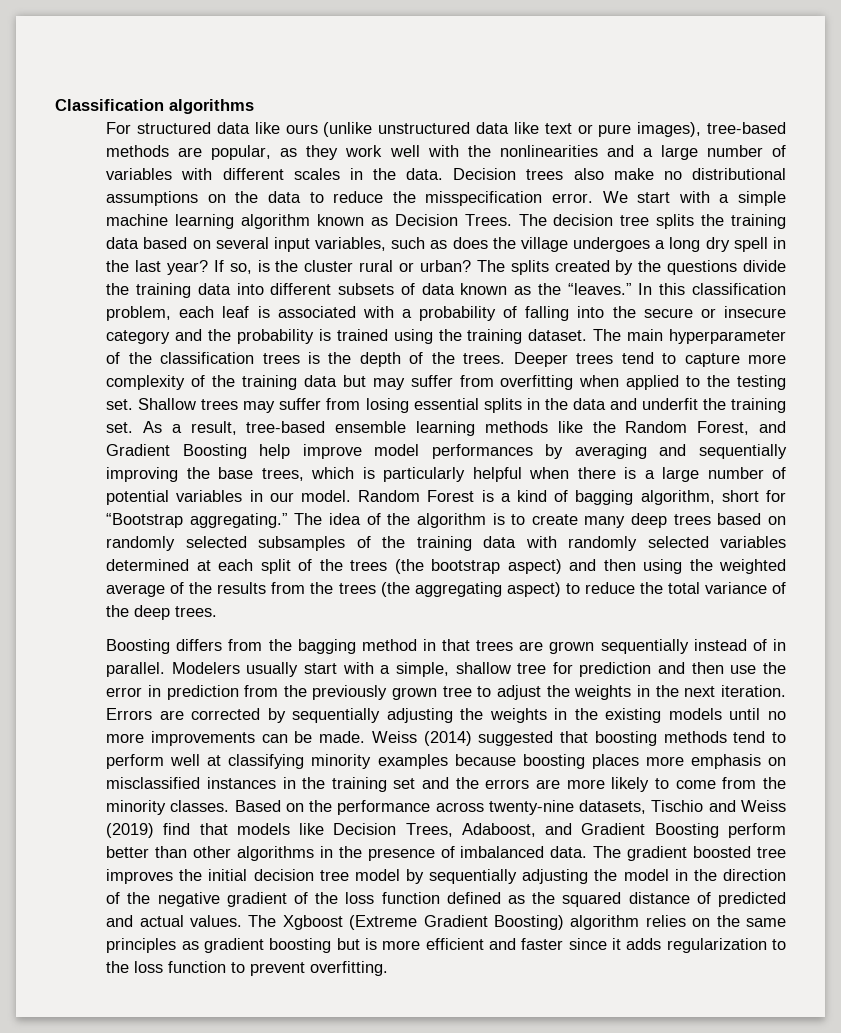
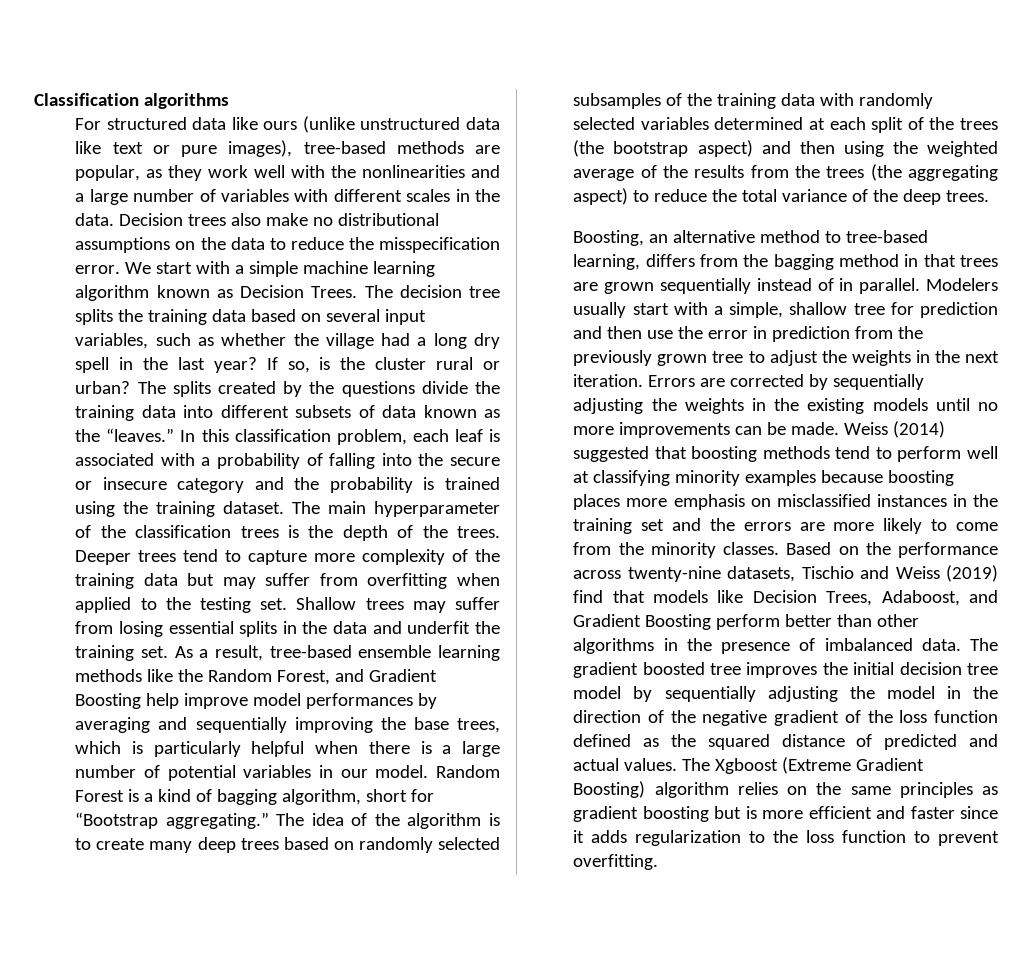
- The decision tree splits the training data based on several input variables, such as does the village undergoes a long dry spell in the last year?
+ The decision tree splits the training data based on several input variables, such as whether the village had a long dry spell in the last year?
- Boosting differs from the bagging method in that trees are grown sequentially instead of in parallel.
+ Boosting, an alternative method to tree-based learning, differs from the bagging method in that trees are grown sequentially instead of in parallel.

